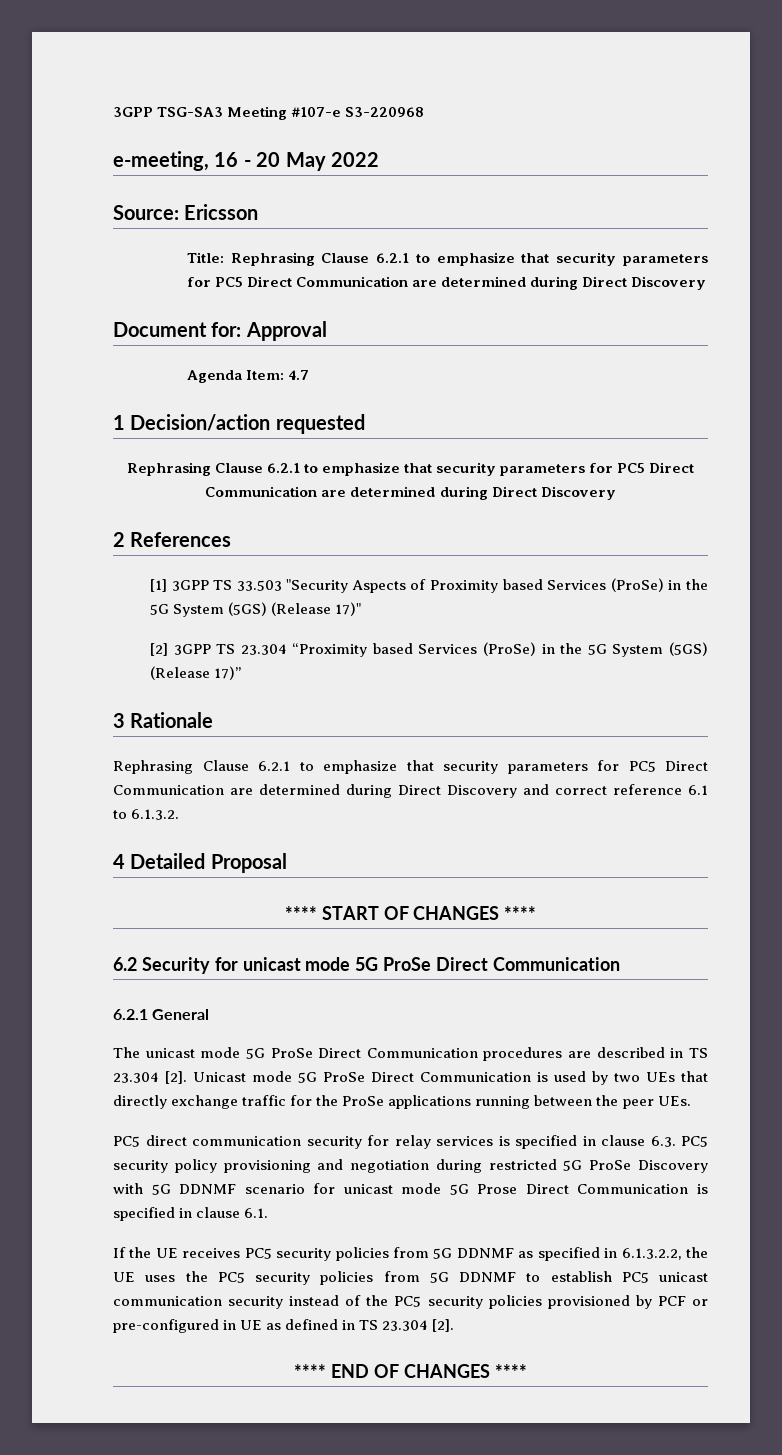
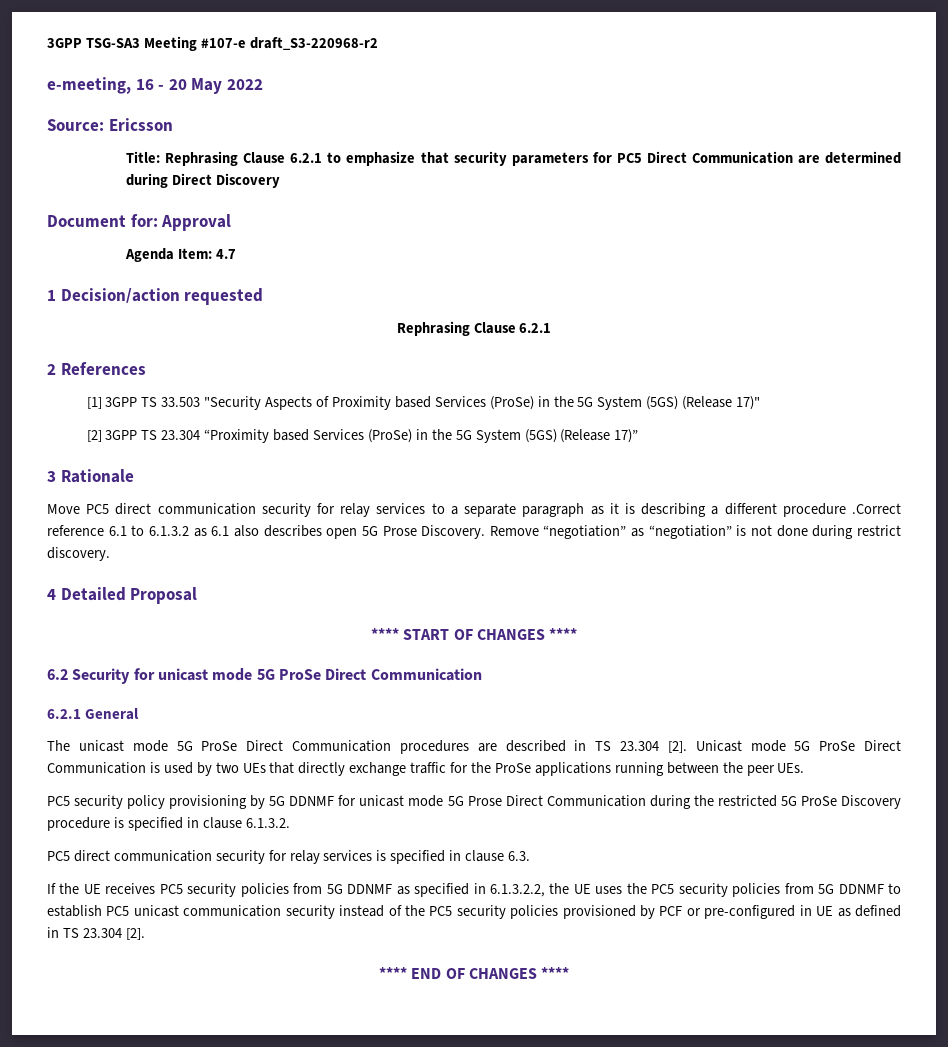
- 3GPP TSG-SA3 Meeting #107-e S3-220968
+ 3GPP TSG-SA3 Meeting #107-e draft_S3-220968-r2
  1 Decision/action requested
- Rephrasing Clause 6.2.1 to emphasize that security parameters for PC5 Direct Communication are determined during Direct Discovery
+ Rephrasing Clause 6.2.1
- Rephrasing Clause 6.2.1 to emphasize that security parameters for PC5 Direct Communication are determined during Direct Discovery and correct reference 6.1 to 6.1.3.2.
+ Move PC5 direct communication security for relay services to a separate paragraph as it is describing a different procedure .Correct reference 6.1 to 6.1.3.2 as 6.1 also describes open 5G Prose Discovery. Remove “negotiation” as “negotiation” is not done during restrict discovery.
+ PC5 security policy provisioning by 5G DDNMF for unicast mode 5G Prose Direct Communication during the restricted 5G ProSe Discovery procedure is specified in clause 6.1.3.2.
- PC5 direct communication security for relay services is specified in clause 6.3. PC5 security policy provisioning and negotiation during restricted 5G ProSe Discovery with 5G DDNMF scenario for unicast mode 5G Prose Direct Communication is specified in clause 6.1.
+ PC5 direct communication security for relay services is specified in clause 6.3.

